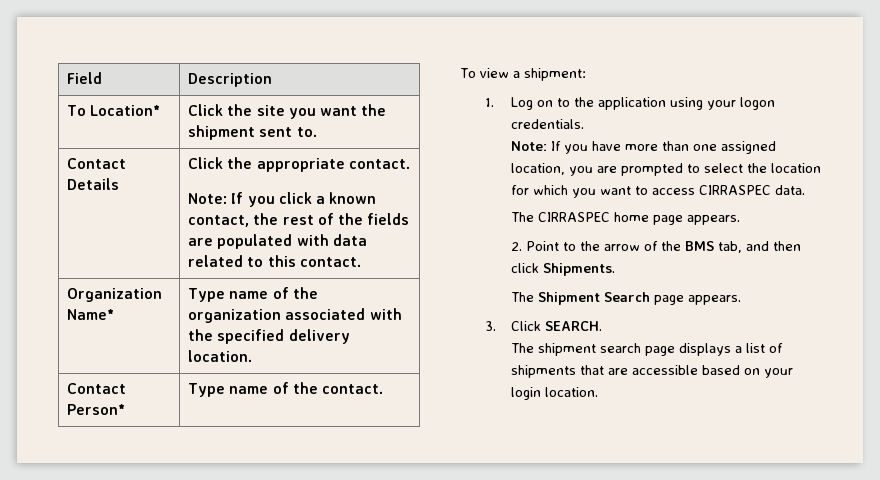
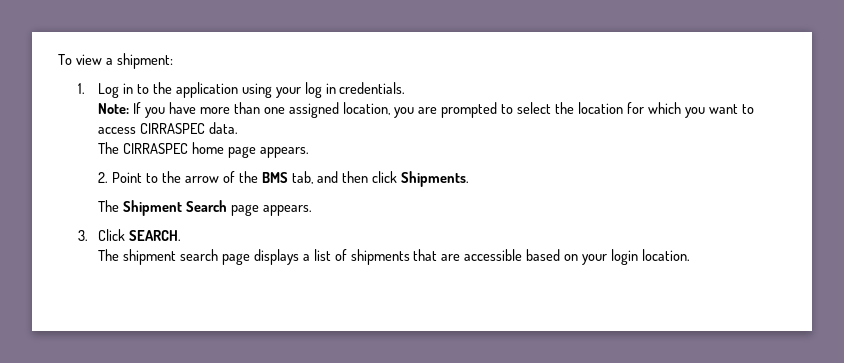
- Field | Description
- To Location* | Click the site you want the shipment sent to.
- Contact Details | Click the appropriate contact.
- Note: If you click a known contact, the rest of the fields are populated with data related to this contact.
- Organization Name* | Type name of the organization associated with the specified delivery location.
- Contact Person* | Type name of the contact.
- 1. Log on to the application using your logon credentials.
+ 1. Log in to the application using your log in credentials.

